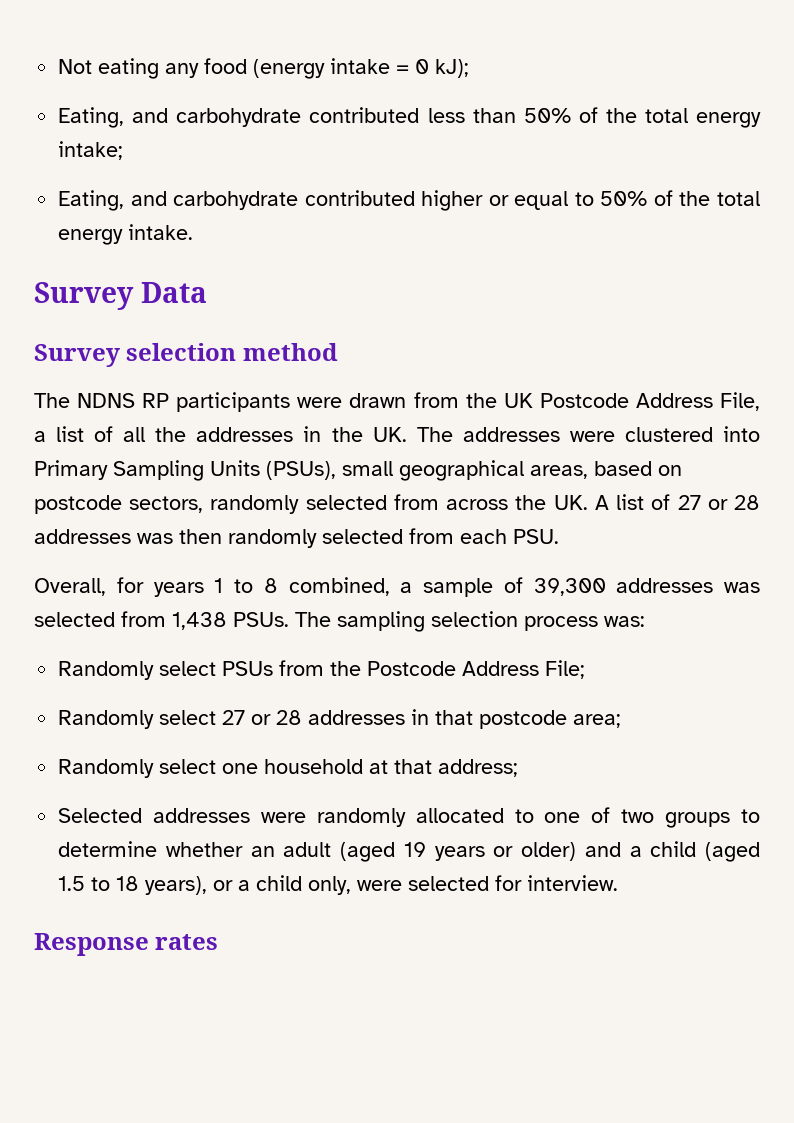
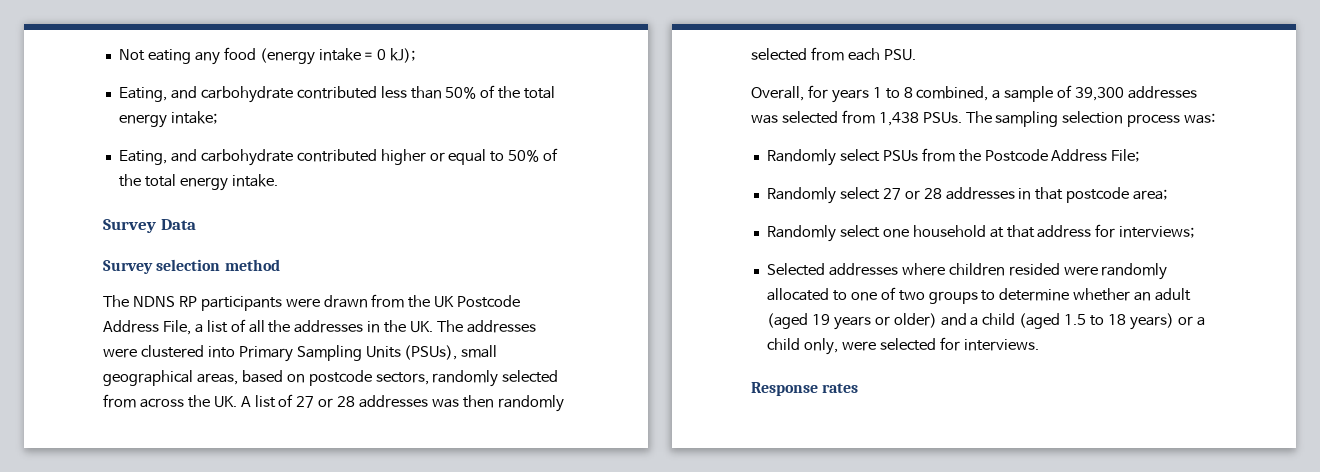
- Randomly select one household at that address;
+ Randomly select one household at that address for interviews;
- Selected addresses were randomly allocated to one of two groups to determine whether an adult (aged 19 years or older) and a child (aged 1.5 to 18 years), or a child only, were selected for interview.
+ Selected addresses where children resided were randomly allocated to one of two groups to determine whether an adult (aged 19 years or older) and a child (aged 1.5 to 18 years) or a child only, were selected for interviews.

